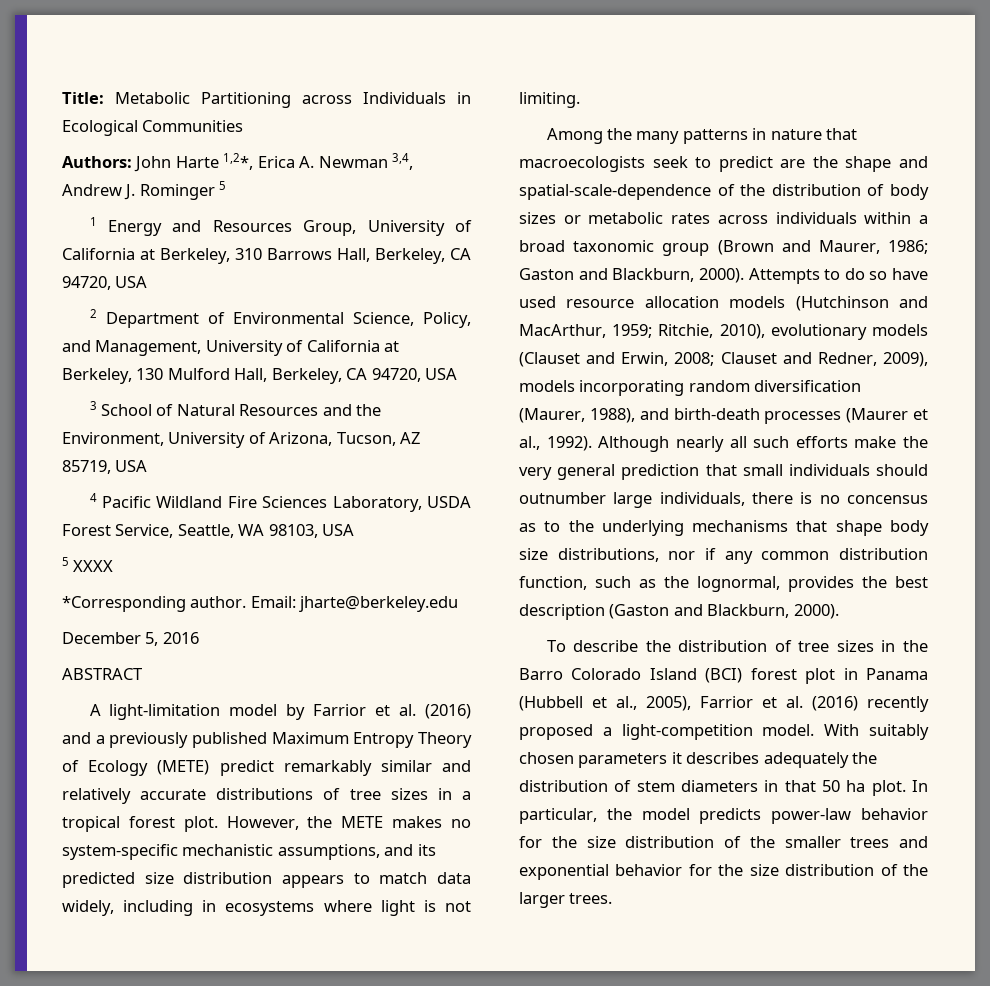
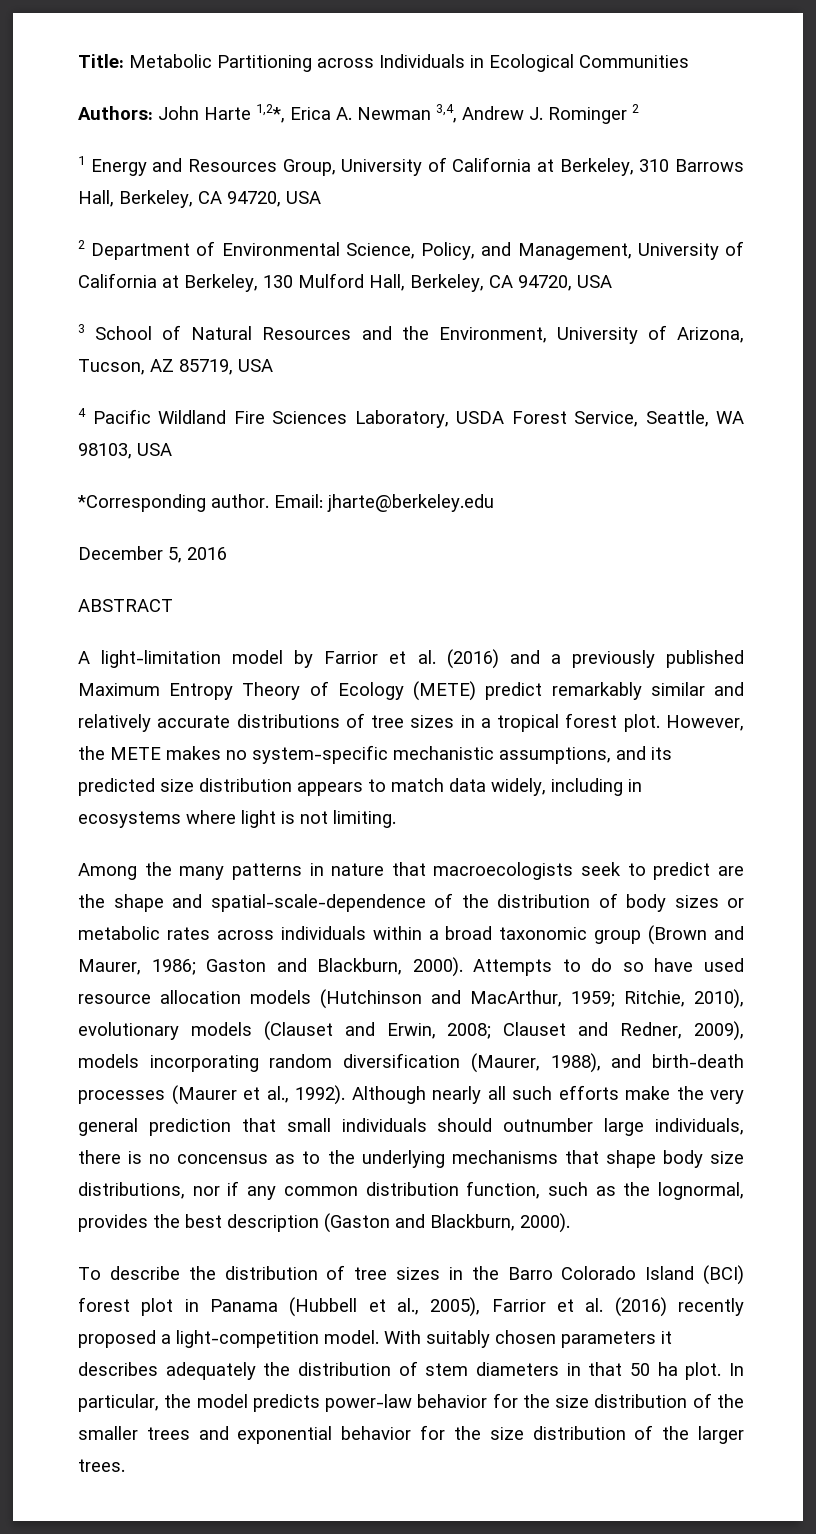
- Authors: John Harte 1,2*, Erica A. Newman 3,4, Andrew J. Rominger 5
+ Authors: John Harte 1,2*, Erica A. Newman 3,4, Andrew J. Rominger 2
- 5 XXXX

